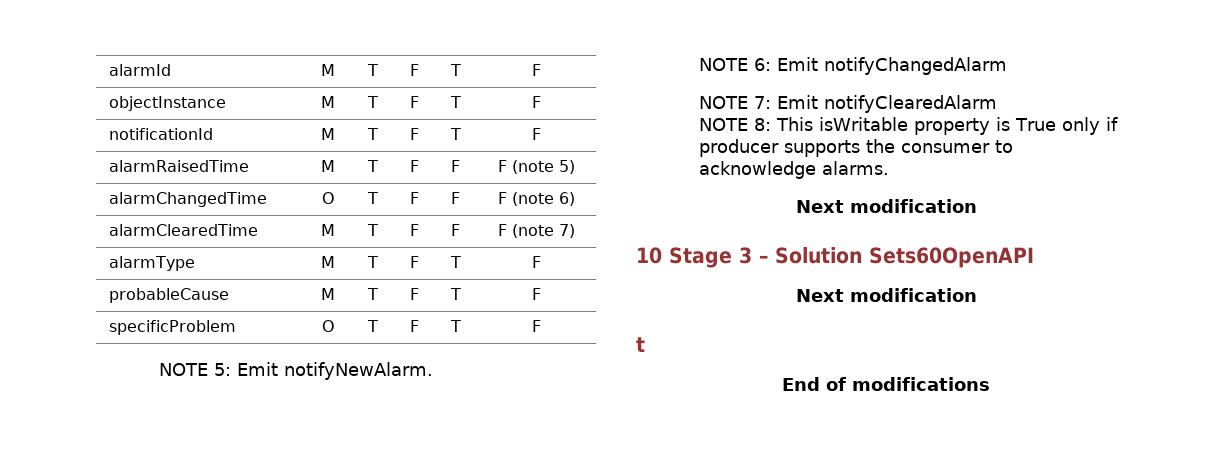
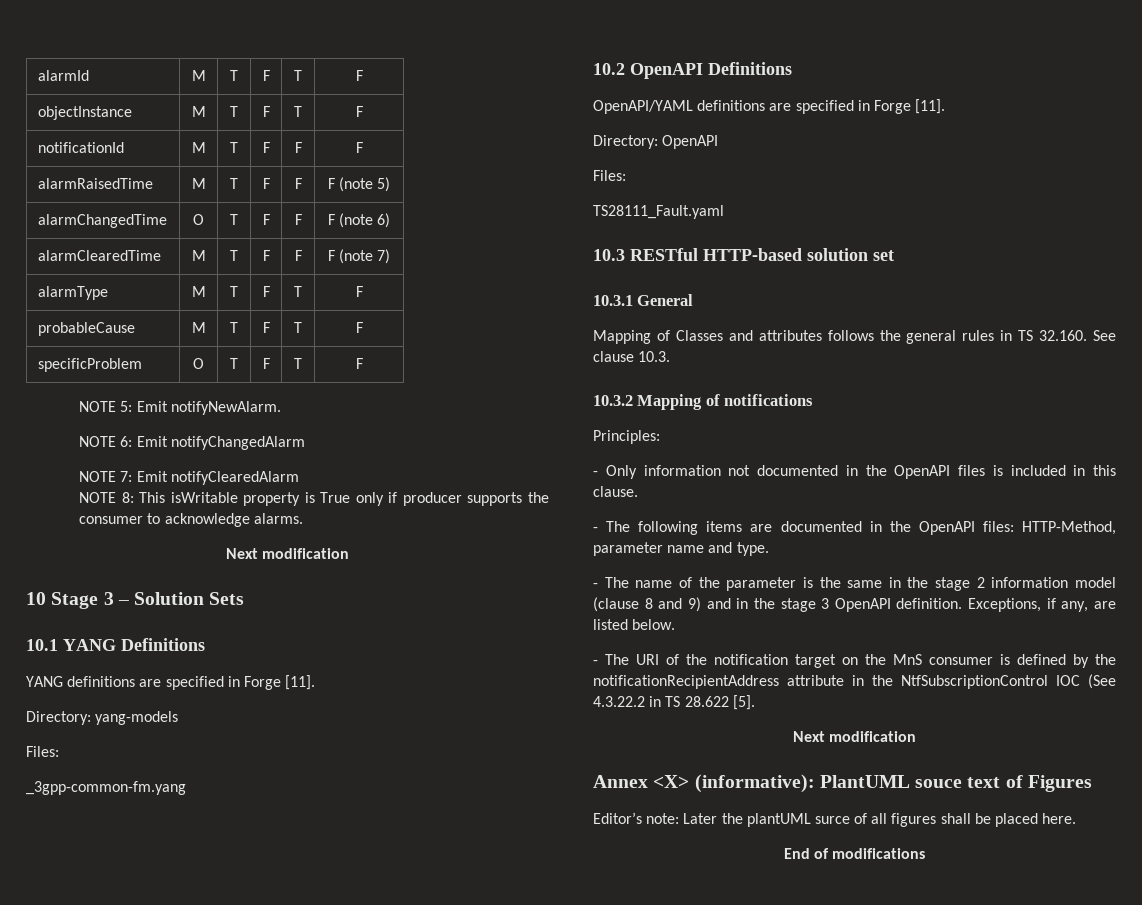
- notificationId | M | T | F | T | F
+ notificationId | M | T | F | F | F
- 10 Stage 3 – Solution Sets60OpenAPI
+ 10 Stage 3 – Solution Sets
+ 10.1 YANG Definitions
+ YANG definitions are specified in Forge [11].
+ Directory: yang-models
+ Files:
+ _3gpp-common-fm.yang
+ 10.2 OpenAPI Definitions
+ OpenAPI/YAML definitions are specified in Forge [11].
+ Directory: OpenAPI
+ Files:
+ TS28111_Fault.yaml
+ 10.3 RESTful HTTP-based solution set
+ 10.3.1 General
+ Mapping of Classes and attributes follows the general rules in TS 32.160. See clause 10.3.
+ 10.3.2 Mapping of notifications
+ Principles:
+ - Only information not documented in the OpenAPI files is included in this clause.
+ - The following items are documented in the OpenAPI files: HTTP-Method, parameter name and type.
+ - The name of the parameter is the same in the stage 2 information model (clause 8 and 9) and in the stage 3 OpenAPI definition. Exceptions, if any, are listed below.
+ - The URI of the notification target on the MnS consumer is defined by the notificationRecipientAddress attribute in the NtfSubscriptionControl IOC (See 4.3.22.2 in TS 28.622 [5].
  Next modification
- t
+ Annex <X> (informative): PlantUML souce text of Figures
+ Editor’s note: Later the plantUML surce of all figures shall be placed here.

